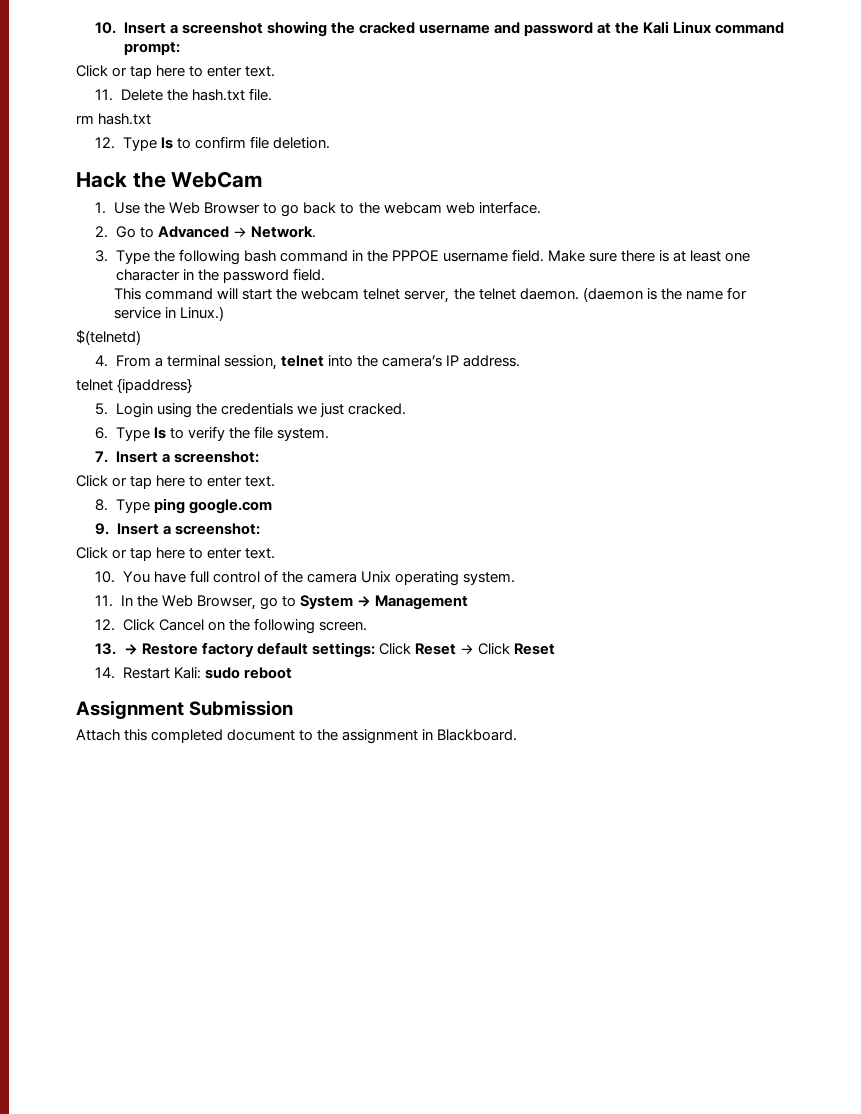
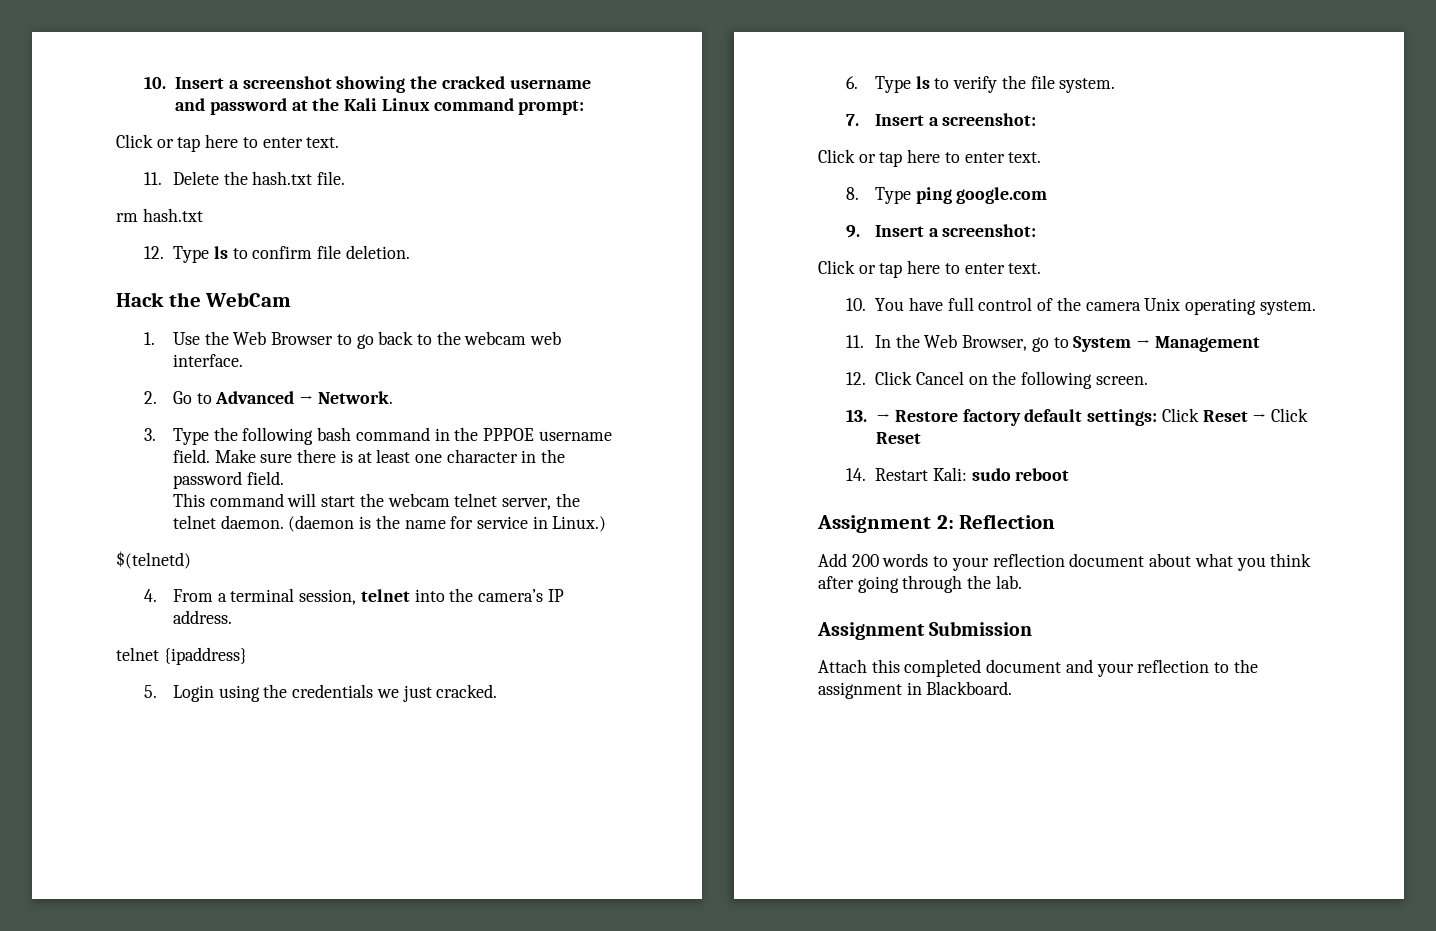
+ Assignment 2: Reflection
+ Add 200 words to your reflection document about what you think after going through the lab.
- Attach this completed document to the assignment in Blackboard.
+ Attach this completed document and your reflection to the assignment in Blackboard.

